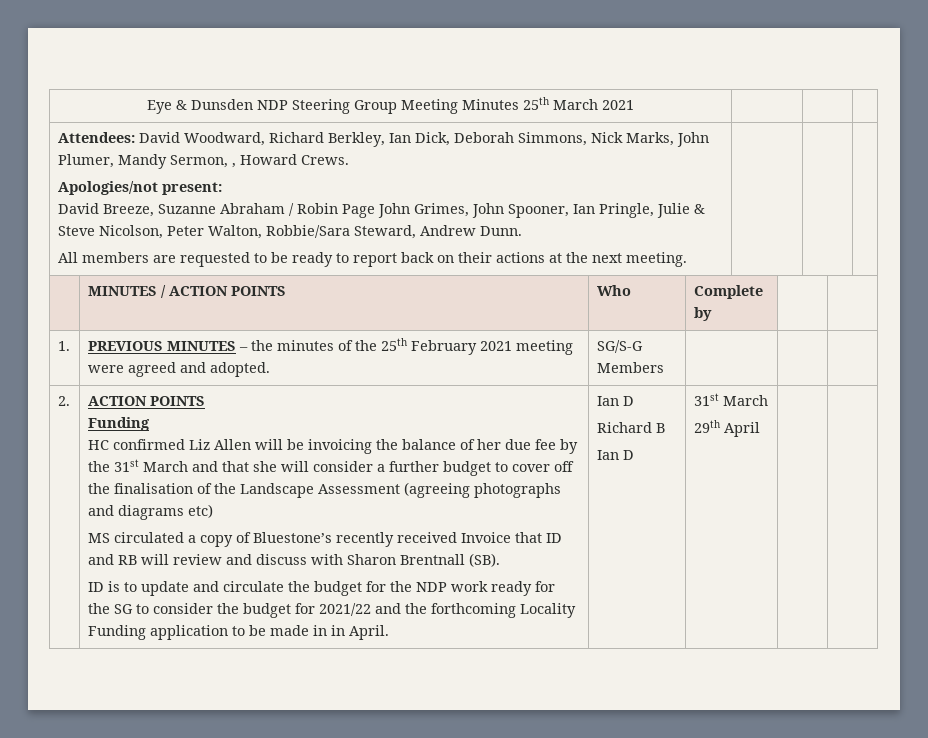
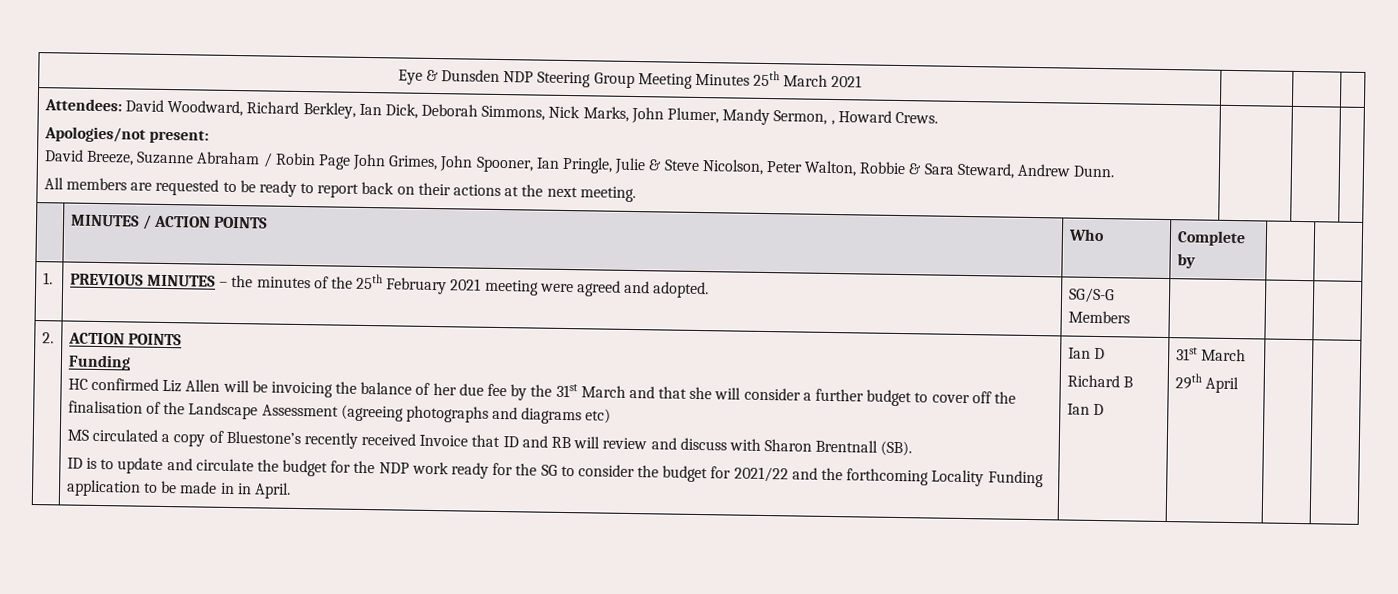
- David Breeze, Suzanne Abraham / Robin Page John Grimes, John Spooner, Ian Pringle, Julie & Steve Nicolson, Peter Walton, Robbie/Sara Steward, Andrew Dunn.
+ David Breeze, Suzanne Abraham / Robin Page John Grimes, John Spooner, Ian Pringle, Julie & Steve Nicolson, Peter Walton, Robbie & Sara Steward, Andrew Dunn.

